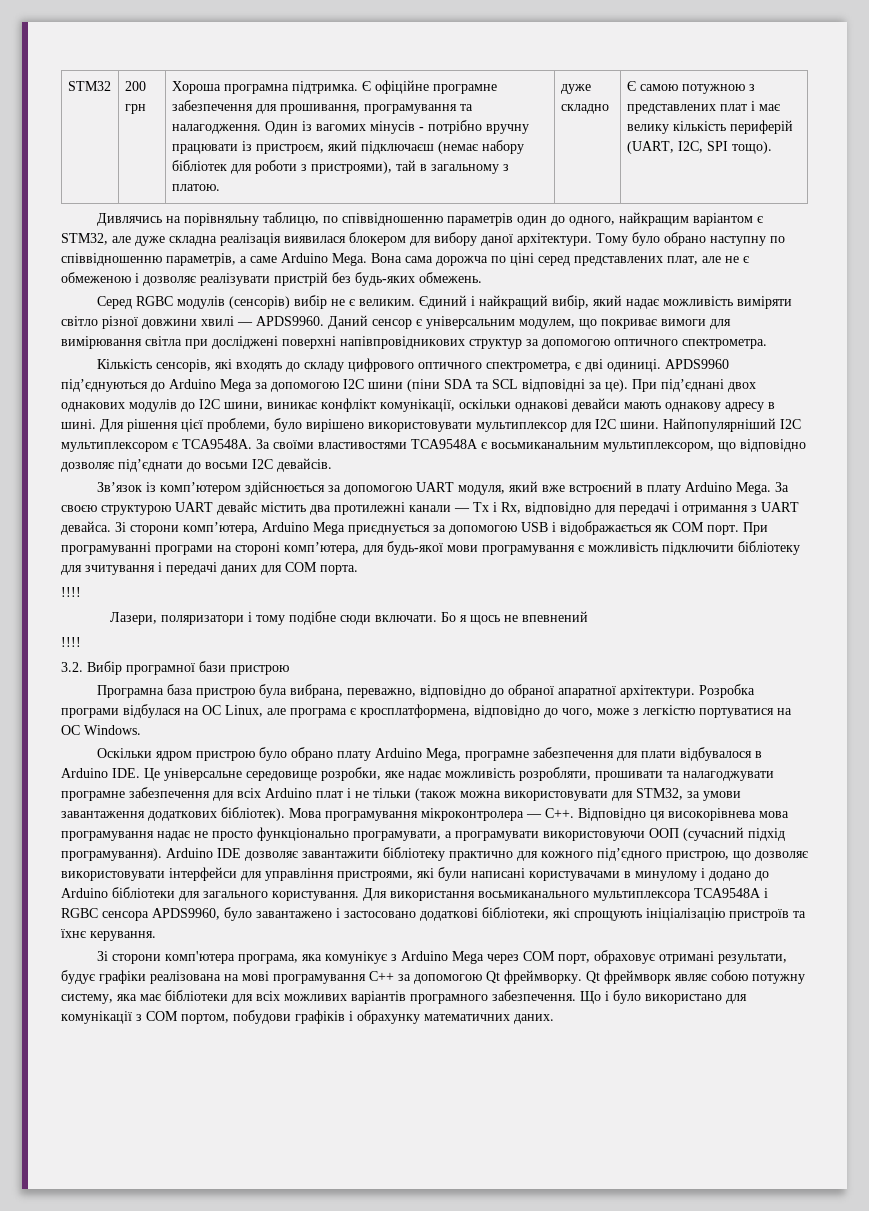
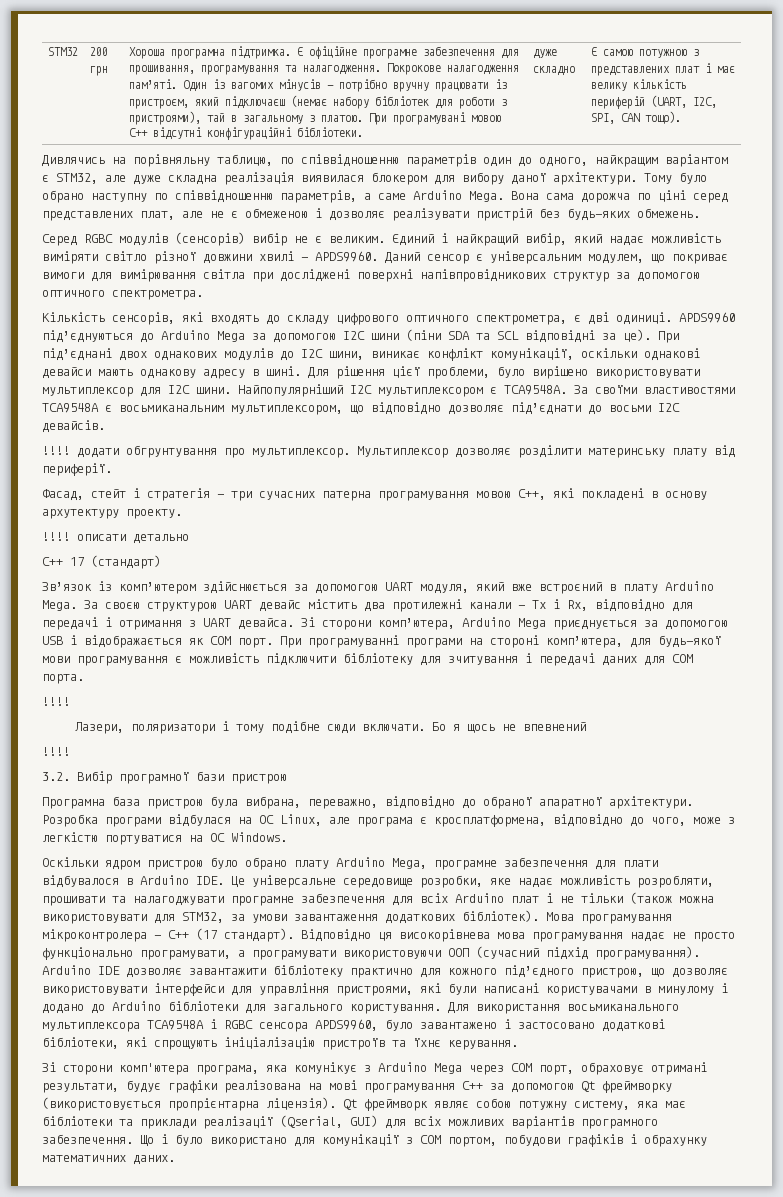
+ Покрокове налагодження пам’яті.
+ При програмувані мовою С++ відсутні конфігураційні бібліотеки.
- Є самою потужною з представлених плат і має велику кількість периферій (UART, I2C, SPI тощо).
+ Є самою потужною з представлених плат і має велику кількість периферій (UART, I2C, SPI, CAN тощо).
+ !!!! додати обгрунтування про мультиплексор. Мультиплексор дозволяє розділити материнську плату від периферії.
+ Фасад, стейт і стратегія — три сучасних патерна програмування мовою С++, які покладені в основу архутектуру проекту.
+ !!!! описати детально
+ С++ 17 (стандарт)
- Мова програмування мікроконтролера — С++. Відповідно ця високорівнева мова програмування надає не просто функціонально програмувати, а програмувати використовуючи ООП (сучасний підхід програмування).
+ Мова програмування мікроконтролера — С++ (17 стандарт). Відповідно ця високорівнева мова програмування надає не просто функціонально програмувати, а програмувати використовуючи ООП (сучасний підхід програмування).
- Зі сторони комп'ютера програма, яка комунікує з Arduino Mega через COM порт, обраховує отримані результати, будує графіки реалізована на мові програмування C++ за допомогою Qt фреймворку.
+ Зі сторони комп'ютера програма, яка комунікує з Arduino Mega через COM порт, обраховує отримані результати, будує графіки реалізована на мові програмування C++ за допомогою Qt фреймворку (використовується пропрієнтарна ліцензія).
- Qt фреймворк являє собою потужну систему, яка має бібліотеки для всіх можливих варіантів програмного забезпечення.
+ Qt фреймворк являє собою потужну систему, яка має бібліотеки та приклади реалізації (Qserial, GUI) для всіх можливих варіантів програмного забезпечення.

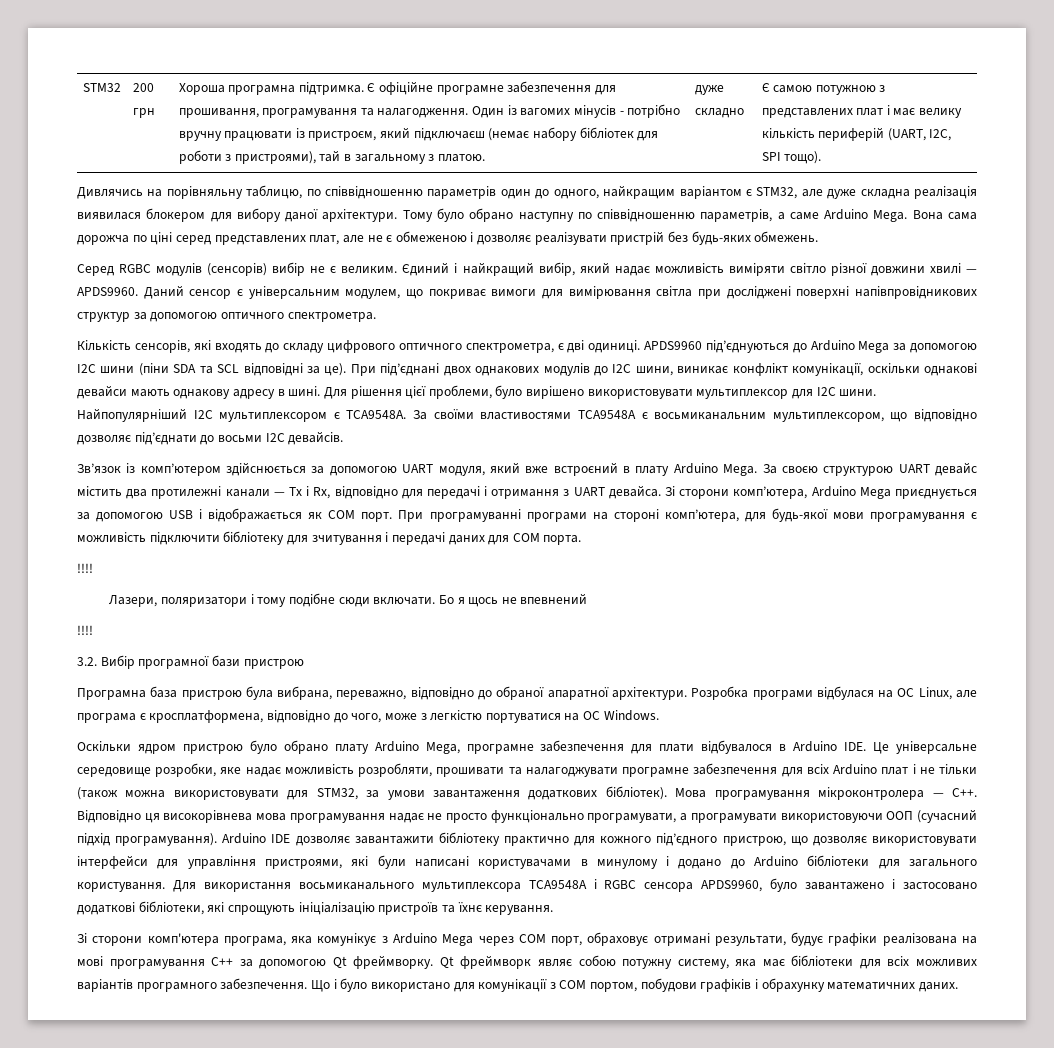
- Покрокове налагодження пам’яті.
- При програмувані мовою С++ відсутні конфігураційні бібліотеки.
- Є самою потужною з представлених плат і має велику кількість периферій (UART, I2C, SPI, CAN тощо).
+ Є самою потужною з представлених плат і має велику кількість периферій (UART, I2C, SPI тощо).
- !!!! додати обгрунтування про мультиплексор. Мультиплексор дозволяє розділити материнську плату від периферії.
- Фасад, стейт і стратегія — три сучасних патерна програмування мовою С++, які покладені в основу архутектуру проекту.
- !!!! описати детально
- С++ 17 (стандарт)
- Мова програмування мікроконтролера — С++ (17 стандарт). Відповідно ця високорівнева мова програмування надає не просто функціонально програмувати, а програмувати використовуючи ООП (сучасний підхід програмування).
+ Мова програмування мікроконтролера — С++. Відповідно ця високорівнева мова програмування надає не просто функціонально програмувати, а програмувати використовуючи ООП (сучасний підхід програмування).
- Зі сторони комп'ютера програма, яка комунікує з Arduino Mega через COM порт, обраховує отримані результати, будує графіки реалізована на мові програмування C++ за допомогою Qt фреймворку (використовується пропрієнтарна ліцензія).
+ Зі сторони комп'ютера програма, яка комунікує з Arduino Mega через COM порт, обраховує отримані результати, будує графіки реалізована на мові програмування C++ за допомогою Qt фреймворку.
- Qt фреймворк являє собою потужну систему, яка має бібліотеки та приклади реалізації (Qserial, GUI) для всіх можливих варіантів програмного забезпечення.
+ Qt фреймворк являє собою потужну систему, яка має бібліотеки для всіх можливих варіантів програмного забезпечення.

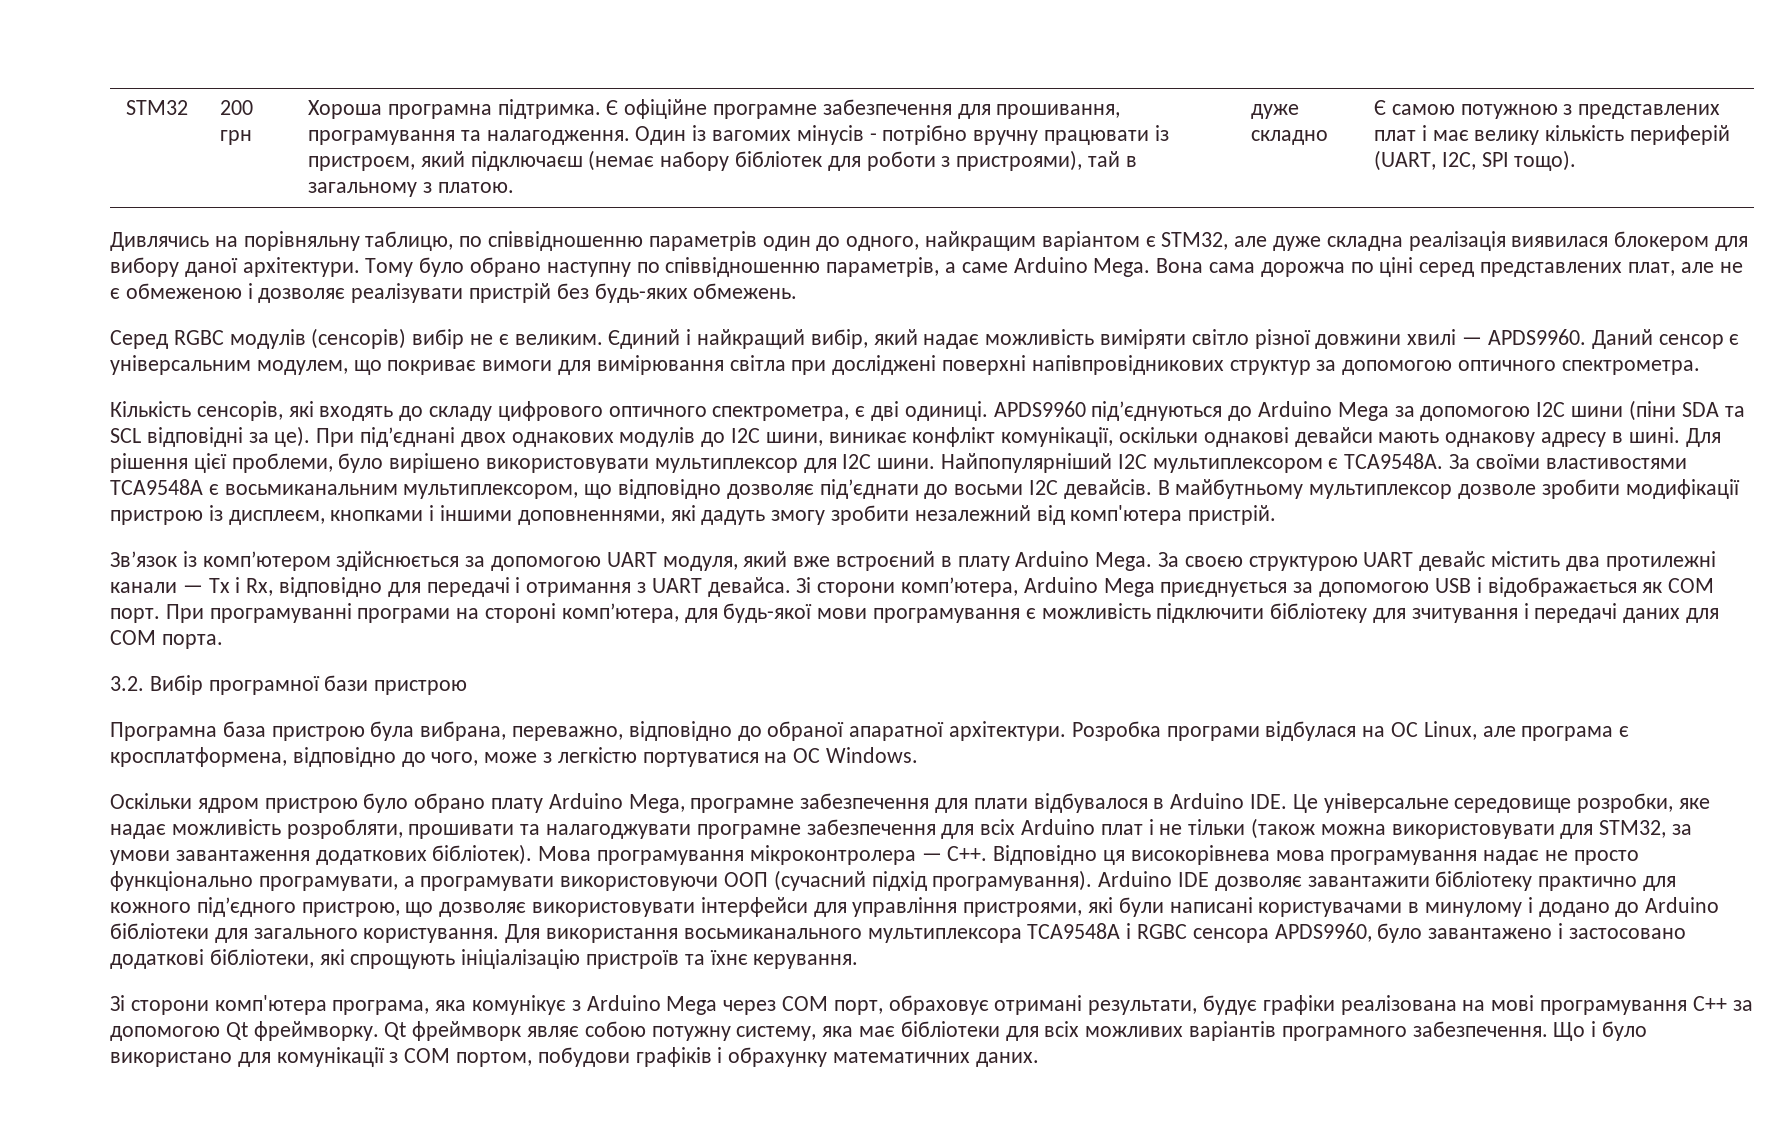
+ В майбутньому мультиплексор дозволе зробити модифікації пристрою із дисплеєм, кнопками і іншими доповненнями, які дадуть змогу зробити незалежний від комп'ютера пристрій.
  При програмуванні програми на стороні комп’ютера, для будь-якої мови програмування є можливість підключити бібліотеку для зчитування і передачі даних для COM порта.
- !!!!
- Лазери, поляризатори і тому подібне сюди включати. Бо я щось не впевнений
- !!!!

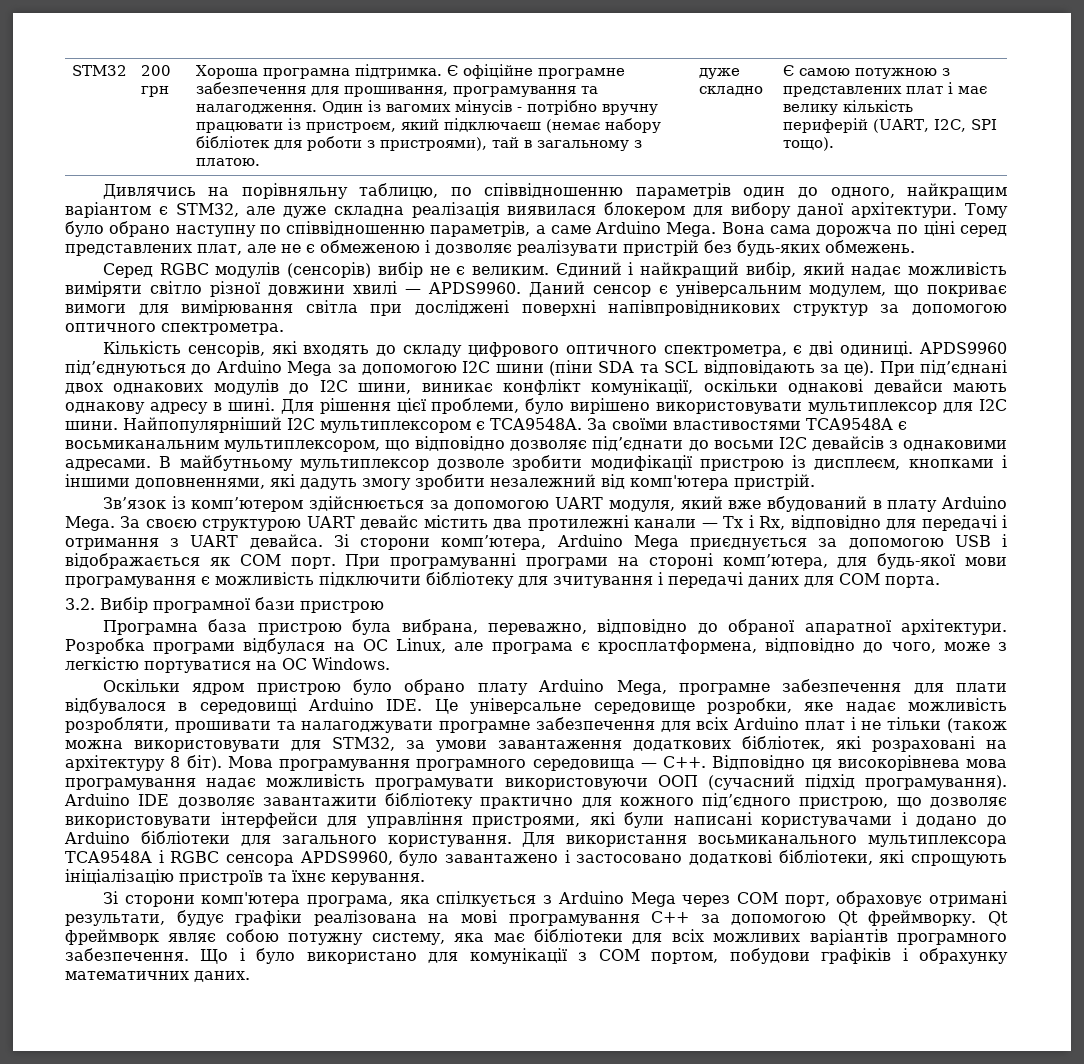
- APDS9960 під’єднуються до Arduino Mega за допомогою I2C шини (піни SDA та SCL відповідні за це).
+ APDS9960 під’єднуються до Arduino Mega за допомогою I2C шини (піни SDA та SCL відповідають за це).
- За своїми властивостями TCA9548A є восьмиканальним мультиплексором, що відповідно дозволяє під’єднати до восьми I2C девайсів.
+ За своїми властивостями TCA9548A є восьмиканальним мультиплексором, що відповідно дозволяє під’єднати до восьми I2C девайсів з однаковими адресами.
- Зв’язок із комп’ютером здійснюється за допомогою UART модуля, який вже встроєний в плату Arduino Mega.
+ Зв’язок із комп’ютером здійснюється за допомогою UART модуля, який вже вбудований в плату Arduino Mega.
- Оскільки ядром пристрою було обрано плату Arduino Mega, програмне забезпечення для плати відбувалося в Arduino IDE. Це універсальне середовище розробки, яке надає можливість розробляти, прошивати та налагоджувати програмне забезпечення для всіх Arduino плат і не тільки (також можна використовувати для STM32, за умови завантаження додаткових бібліотек). Мова програмування мікроконтролера — С++. Відповідно ця високорівнева мова програмування надає не просто функціонально програмувати, а програмувати використовуючи ООП (сучасний підхід програмування).
+ Оскільки ядром пристрою було обрано плату Arduino Mega, програмне забезпечення для плати відбувалося в середовищі Arduino IDE. Це універсальне середовище розробки, яке надає можливість розробляти, прошивати та налагоджувати програмне забезпечення для всіх Arduino плат і не тільки (також можна використовувати для STM32, за умови завантаження додаткових бібліотек, які розраховані на архітектуру 8 біт). Мова програмування програмного середовища — С++. Відповідно ця високорівнева мова програмування надає можливість програмувати використовуючи ООП (сучасний підхід програмування).
- Arduino IDE дозволяє завантажити бібліотеку практично для кожного під’єдного пристрою, що дозволяє використовувати інтерфейси для управління пристроями, які були написані користувачами в минулому і додано до Arduino бібліотеки для загального користування.
+ Arduino IDE дозволяє завантажити бібліотеку практично для кожного під’єдного пристрою, що дозволяє використовувати інтерфейси для управління пристроями, які були написані користувачами і додано до Arduino бібліотеки для загального користування.
- Зі сторони комп'ютера програма, яка комунікує з Arduino Mega через COM порт, обраховує отримані результати, будує графіки реалізована на мові програмування C++ за допомогою Qt фреймворку.
+ Зі сторони комп'ютера програма, яка спілкується з Arduino Mega через COM порт, обраховує отримані результати, будує графіки реалізована на мові програмування C++ за допомогою Qt фреймворку.

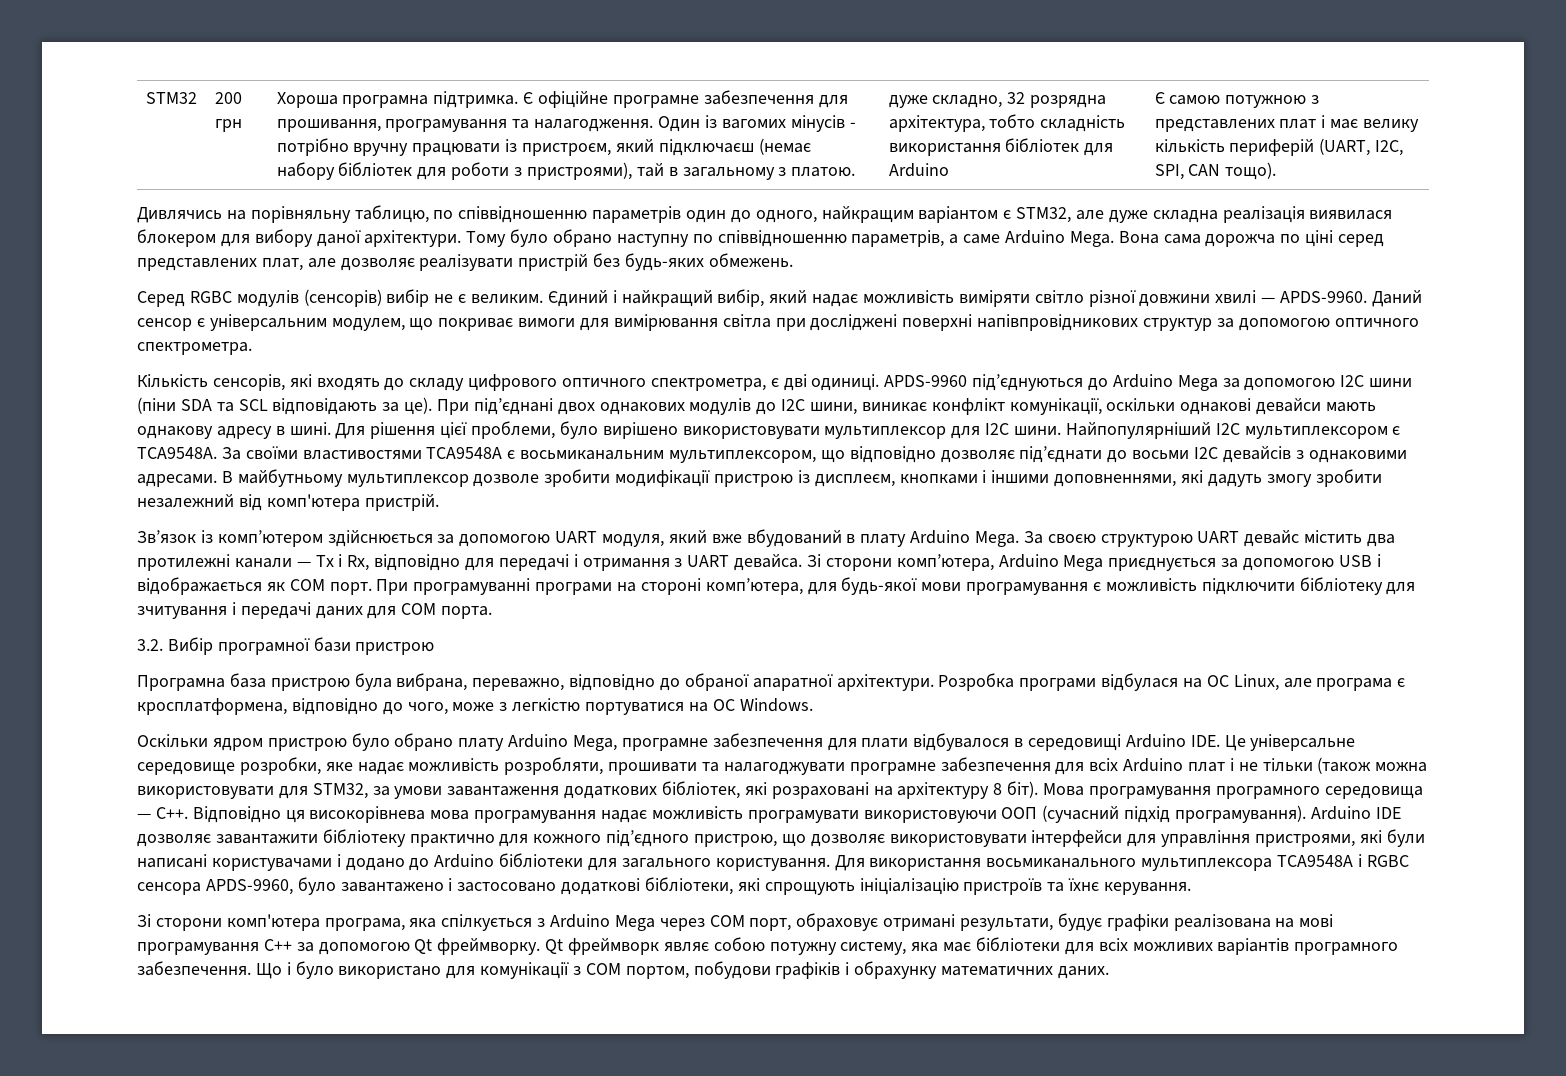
- дуже складно
+ дуже складно, 32 розрядна архітектура, тобто складність використання бібліотек для Arduino
- Є самою потужною з представлених плат і має велику кількість периферій (UART, I2C, SPI тощо).
+ Є самою потужною з представлених плат і має велику кількість периферій (UART, I2C, SPI, CAN тощо).
- Вона сама дорожча по ціні серед представлених плат, але не є обмеженою і дозволяє реалізувати пристрій без будь-яких обмежень.
+ Вона сама дорожча по ціні серед представлених плат, але дозволяє реалізувати пристрій без будь-яких обмежень.
- Єдиний і найкращий вибір, який надає можливість виміряти світло різної довжини хвилі — APDS9960.
+ Єдиний і найкращий вибір, який надає можливість виміряти світло різної довжини хвилі — APDS-9960.
- APDS9960 під’єднуються до Arduino Mega за допомогою I2C шини (піни SDA та SCL відповідають за це).
+ APDS-9960 під’єднуються до Arduino Mega за допомогою I2C шини (піни SDA та SCL відповідають за це).
- Для використання восьмиканального мультиплексора TCA9548A і RGBC сенсора APDS9960, було завантажено і застосовано додаткові бібліотеки, які спрощують ініціалізацію пристроїв та їхнє керування.
+ Для використання восьмиканального мультиплексора TCA9548A і RGBC сенсора APDS-9960, було завантажено і застосовано додаткові бібліотеки, які спрощують ініціалізацію пристроїв та їхнє керування.

